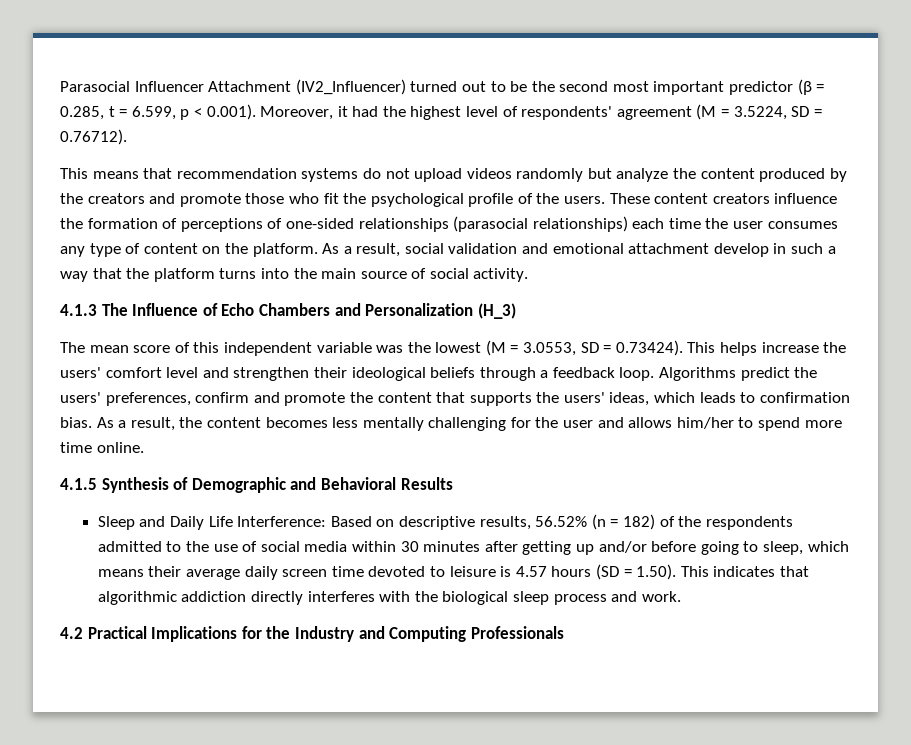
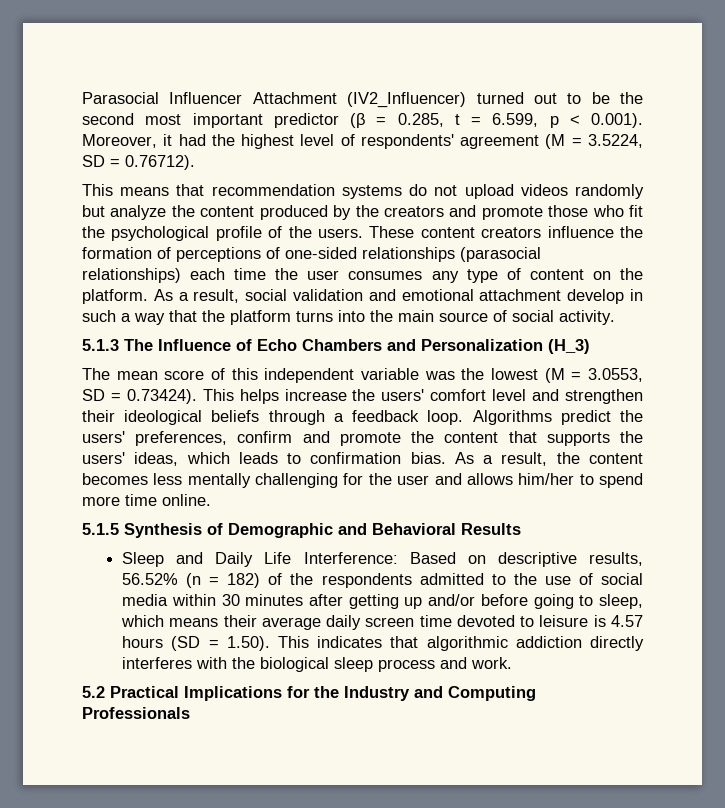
- 4.1.3 The Influence of Echo Chambers and Personalization (H_3)
+ 5.1.3 The Influence of Echo Chambers and Personalization (H_3)
- 4.1.5 Synthesis of Demographic and Behavioral Results
+ 5.1.5 Synthesis of Demographic and Behavioral Results
- 4.2 Practical Implications for the Industry and Computing Professionals
+ 5.2 Practical Implications for the Industry and Computing Professionals

